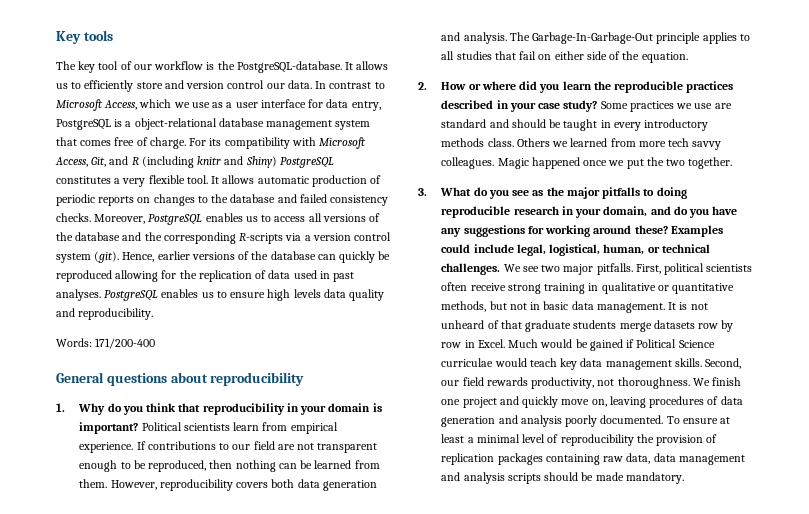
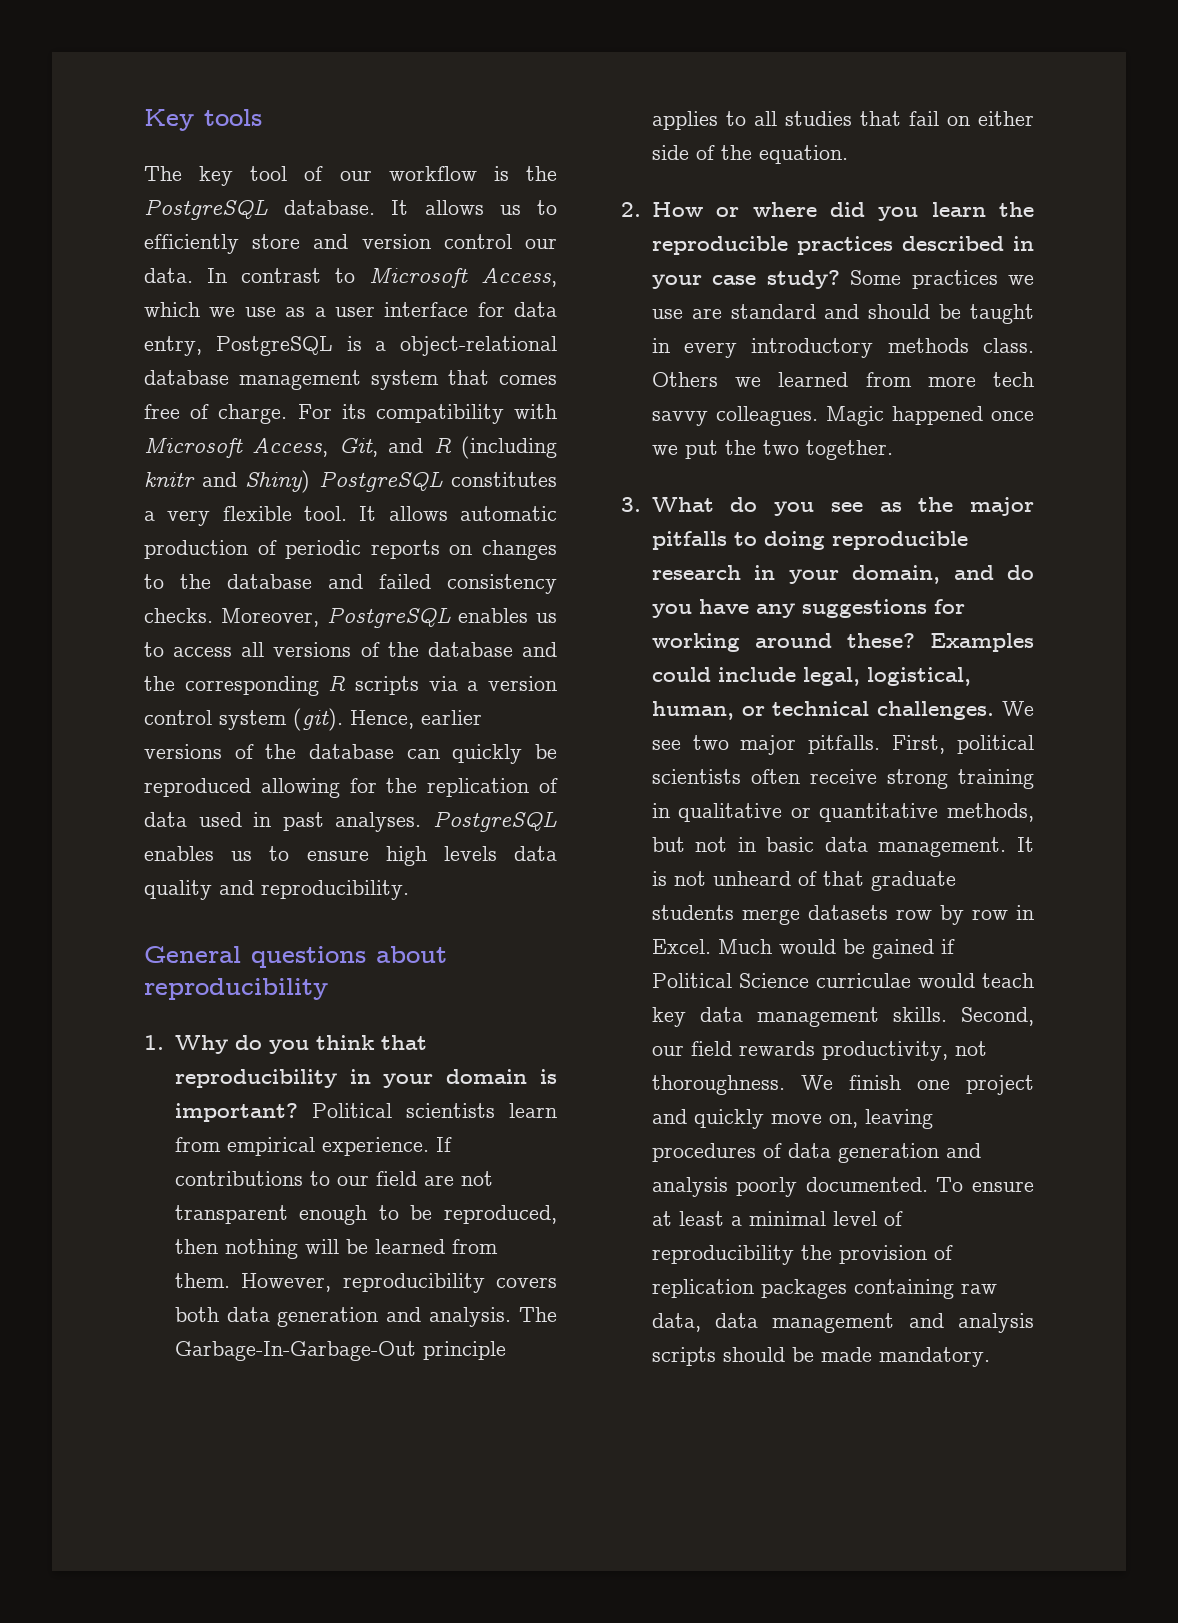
- The key tool of our workflow is the PostgreSQL-database.
+ The key tool of our workflow is the PostgreSQL database.
- Moreover, PostgreSQL enables us to access all versions of the database and the corresponding R-scripts via a version control system (git).
+ Moreover, PostgreSQL enables us to access all versions of the database and the corresponding R scripts via a version control system (git).
- Words: 171/200-400
- If contributions to our field are not transparent enough to be reproduced, then nothing can be learned from them.
+ If contributions to our field are not transparent enough to be reproduced, then nothing will be learned from them.

